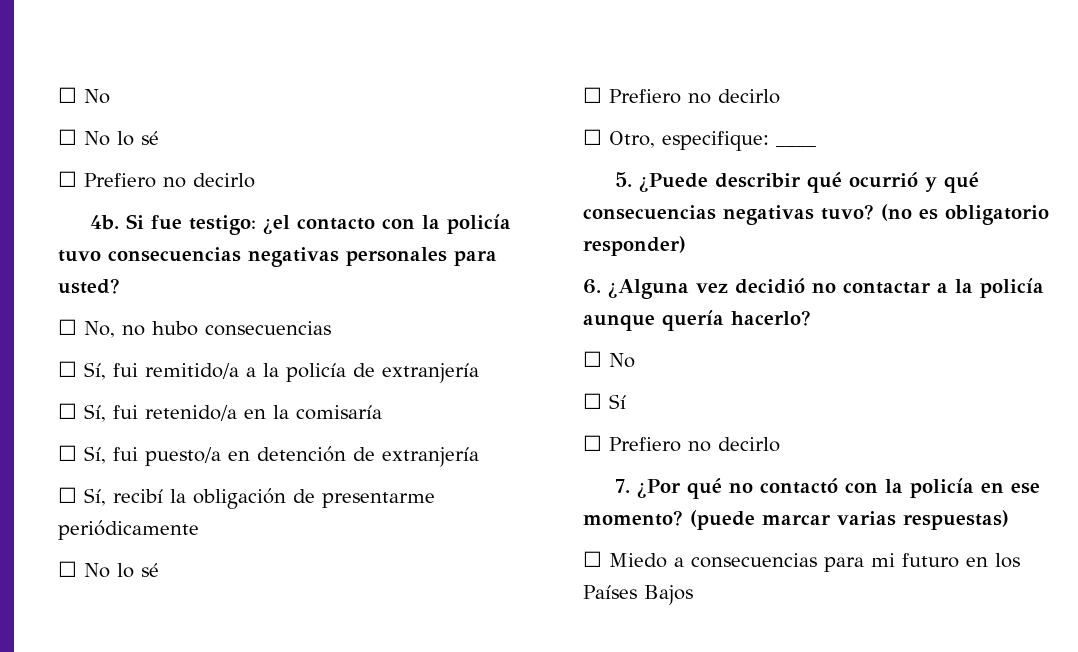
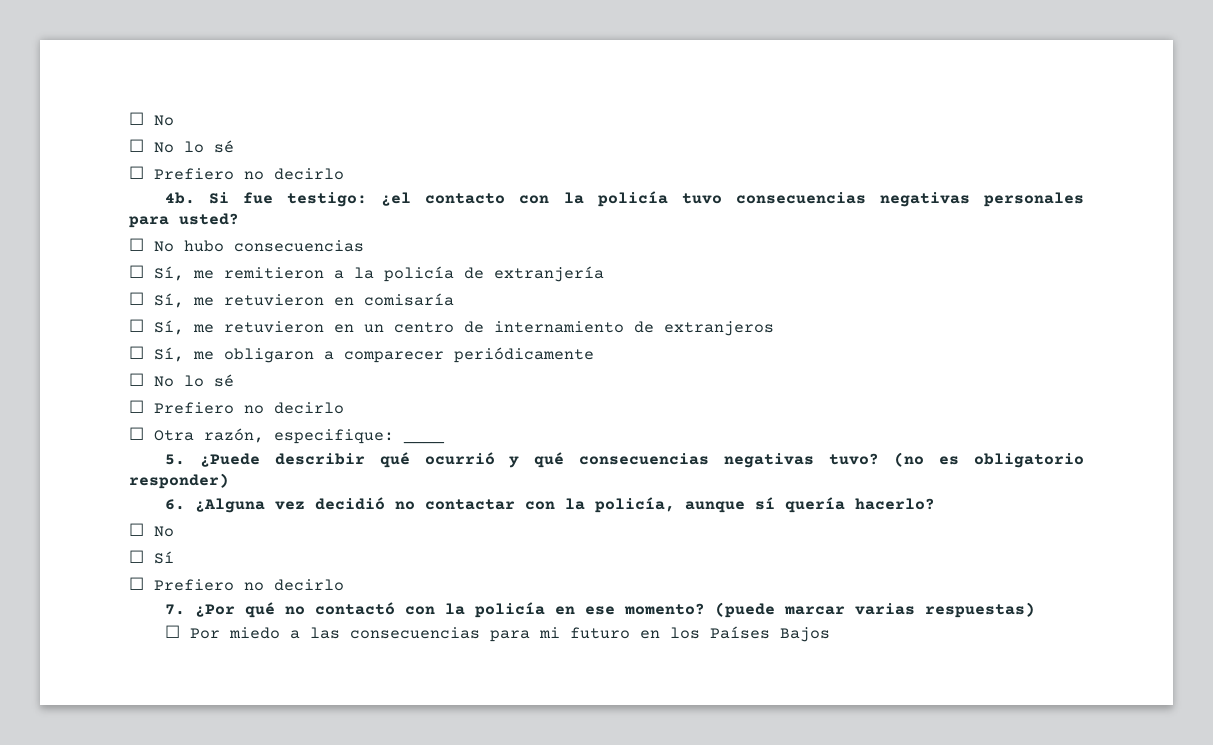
- ☐ No, no hubo consecuencias
+ ☐ No hubo consecuencias
- ☐ Sí, fui remitido/a a la policía de extranjería
+ ☐ Sí, me remitieron a la policía de extranjería
- ☐ Sí, fui retenido/a en la comisaría
+ ☐ Sí, me retuvieron en comisaría
- ☐ Sí, fui puesto/a en detención de extranjería
- ☐ Sí, recibí la obligación de presentarme periódicamente
+ ☐ Sí, me retuvieron en un centro de internamiento de extranjeros
+ ☐ Sí, me obligaron a comparecer periódicamente
- ☐ Otro, especifique: ____
+ ☐ Otra razón, especifique: ____
- 6. ¿Alguna vez decidió no contactar a la policía aunque quería hacerlo?
+ 6. ¿Alguna vez decidió no contactar con la policía, aunque sí quería hacerlo?
- ☐ Miedo a consecuencias para mi futuro en los Países Bajos
+ ☐ Por miedo a las consecuencias para mi futuro en los Países Bajos

